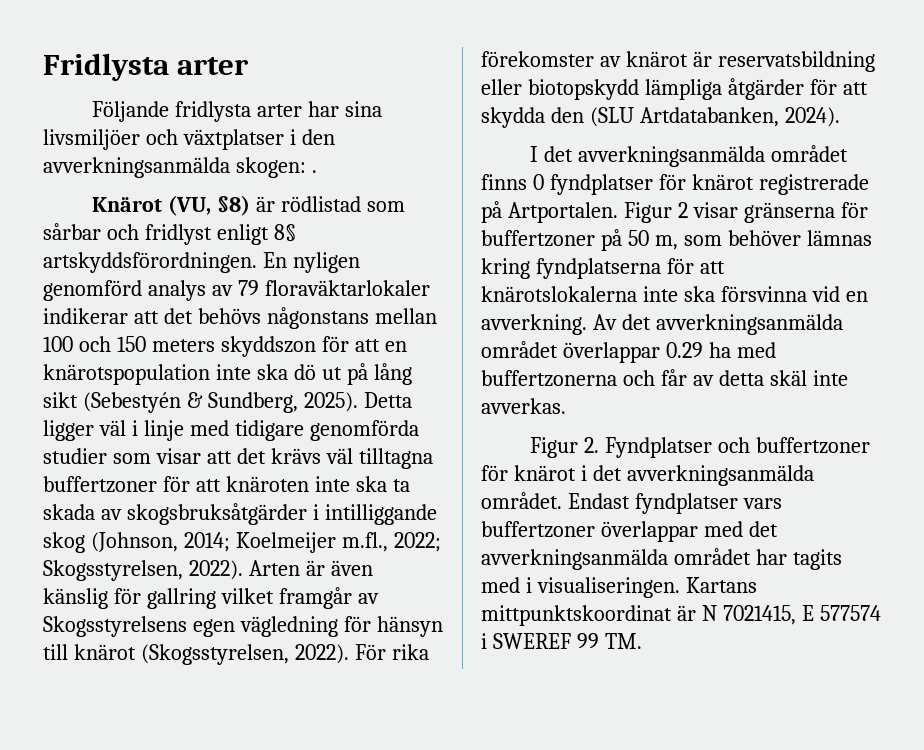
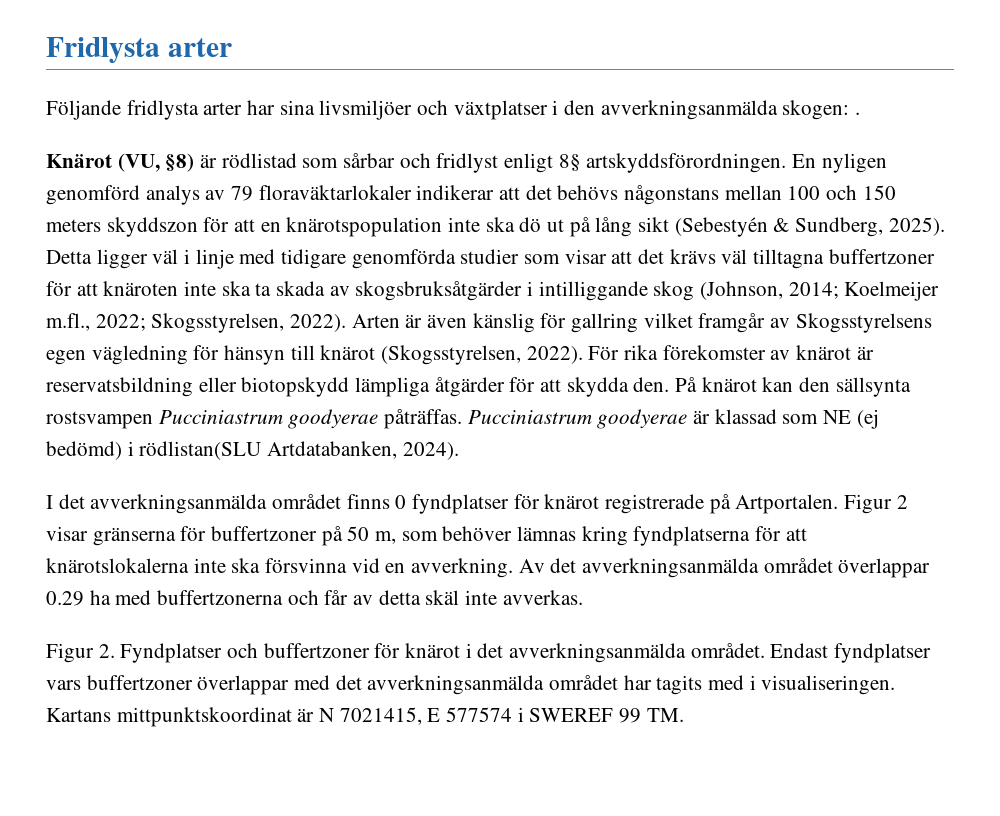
- För rika förekomster av knärot är reservatsbildning eller biotopskydd lämpliga åtgärder för att skydda den (SLU Artdatabanken, 2024).
+ För rika förekomster av knärot är reservatsbildning eller biotopskydd lämpliga åtgärder för att skydda den. På knärot kan den sällsynta rostsvampen Pucciniastrum goodyerae påträffas. Pucciniastrum goodyerae är klassad som NE (ej bedömd) i rödlistan(SLU Artdatabanken, 2024).

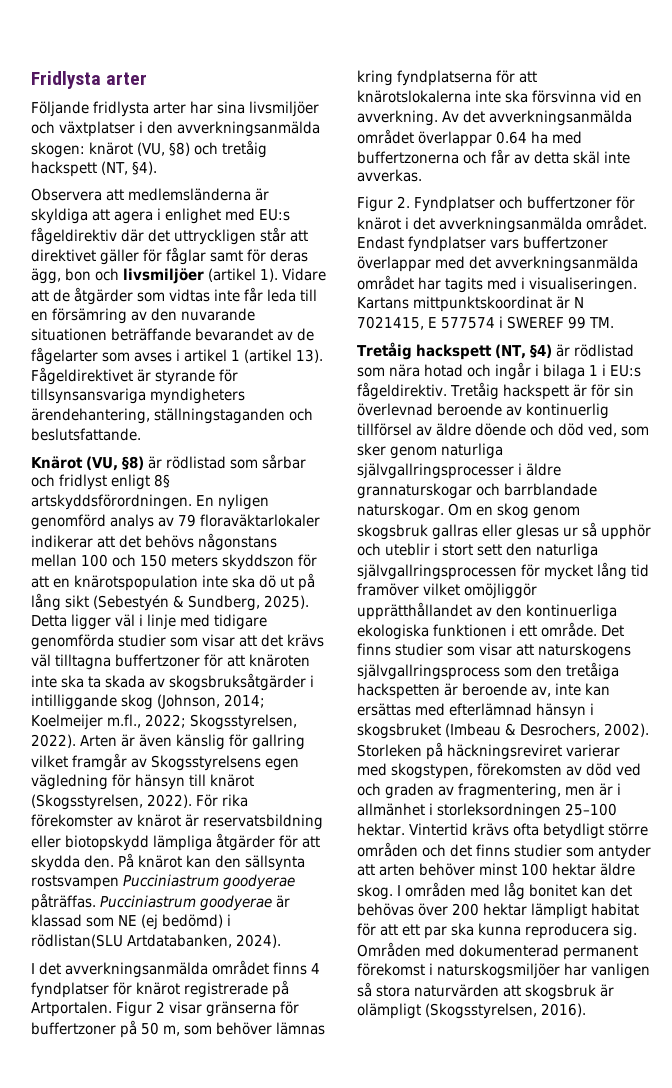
- Följande fridlysta arter har sina livsmiljöer och växtplatser i den avverkningsanmälda skogen: .
+ Följande fridlysta arter har sina livsmiljöer och växtplatser i den avverkningsanmälda skogen: knärot (VU, §8) och tretåig hackspett (NT, §4).
+ Observera att medlemsländerna är skyldiga att agera i enlighet med EU:s fågeldirektiv där det uttryckligen står att direktivet gäller för fåglar samt för deras ägg, bon och livsmiljöer (artikel 1). Vidare att de åtgärder som vidtas inte får leda till en försämring av den nuvarande situationen beträffande bevarandet av de fågelarter som avses i artikel 1 (artikel 13). Fågeldirektivet är styrande för tillsynsansvariga myndigheters ärendehantering, ställningstaganden och beslutsfattande.
- I det avverkningsanmälda området finns 0 fyndplatser för knärot registrerade på Artportalen.
+ I det avverkningsanmälda området finns 4 fyndplatser för knärot registrerade på Artportalen.
- Av det avverkningsanmälda området överlappar 0.29 ha med buffertzonerna och får av detta skäl inte avverkas.
+ Av det avverkningsanmälda området överlappar 0.64 ha med buffertzonerna och får av detta skäl inte avverkas.
+ Tretåig hackspett (NT, §4) är rödlistad som nära hotad och ingår i bilaga 1 i EU:s fågeldirektiv. Tretåig hackspett är för sin överlevnad beroende av kontinuerlig tillförsel av äldre döende och död ved, som sker genom naturliga självgallringsprocesser i äldre grannaturskogar och barrblandade naturskogar. Om en skog genom skogsbruk gallras eller glesas ur så upphör och uteblir i stort sett den naturliga självgallringsprocessen för mycket lång tid framöver vilket omöjliggör upprätthållandet av den kontinuerliga ekologiska funktionen i ett område. Det finns studier som visar att naturskogens självgallringsprocess som den tretåiga hackspetten är beroende av, inte kan ersättas med efterlämnad hänsyn i skogsbruket (Imbeau & Desrochers, 2002). Storleken på häckningsreviret varierar med skogstypen, förekomsten av död ved och graden av fragmentering, men är i allmänhet i storleksordningen 25–100 hektar. Vintertid krävs ofta betydligt större områden och det finns studier som antyder att arten behöver minst 100 hektar äldre skog. I områden med låg bonitet kan det behövas över 200 hektar lämpligt habitat för att ett par ska kunna reproducera sig. Områden med dokumenterad permanent förekomst i naturskogsmiljöer har vanligen så stora naturvärden att skogsbruk är olämpligt (Skogsstyrelsen, 2016).

